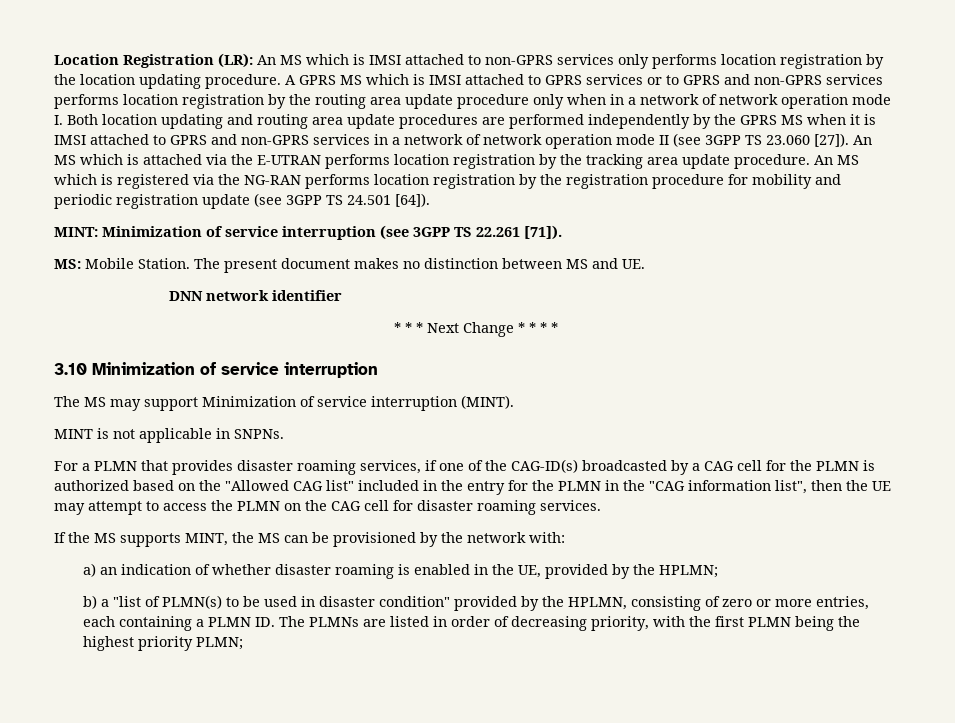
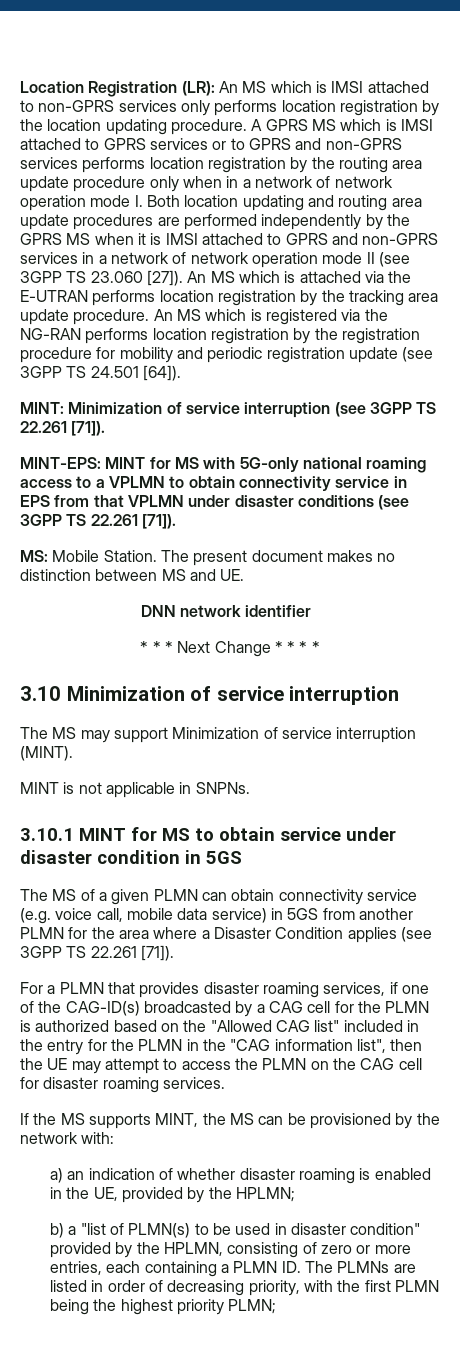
+ MINT-EPS: MINT for MS with 5G-only national roaming access to a VPLMN to obtain connectivity service in EPS from that VPLMN under disaster conditions (see 3GPP TS 22.261 [71]).
+ 3.10.1 MINT for MS to obtain service under disaster condition in 5GS
+ The MS of a given PLMN can obtain connectivity service (e.g. voice call, mobile data service) in 5GS from another PLMN for the area where a Disaster Condition applies (see 3GPP TS 22.261 [71]).

